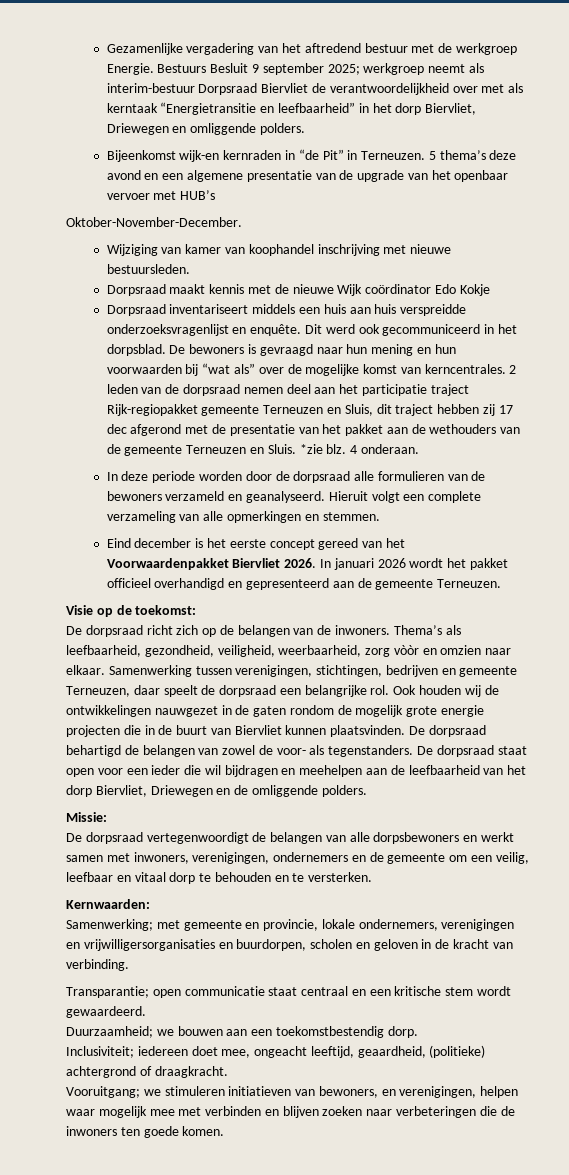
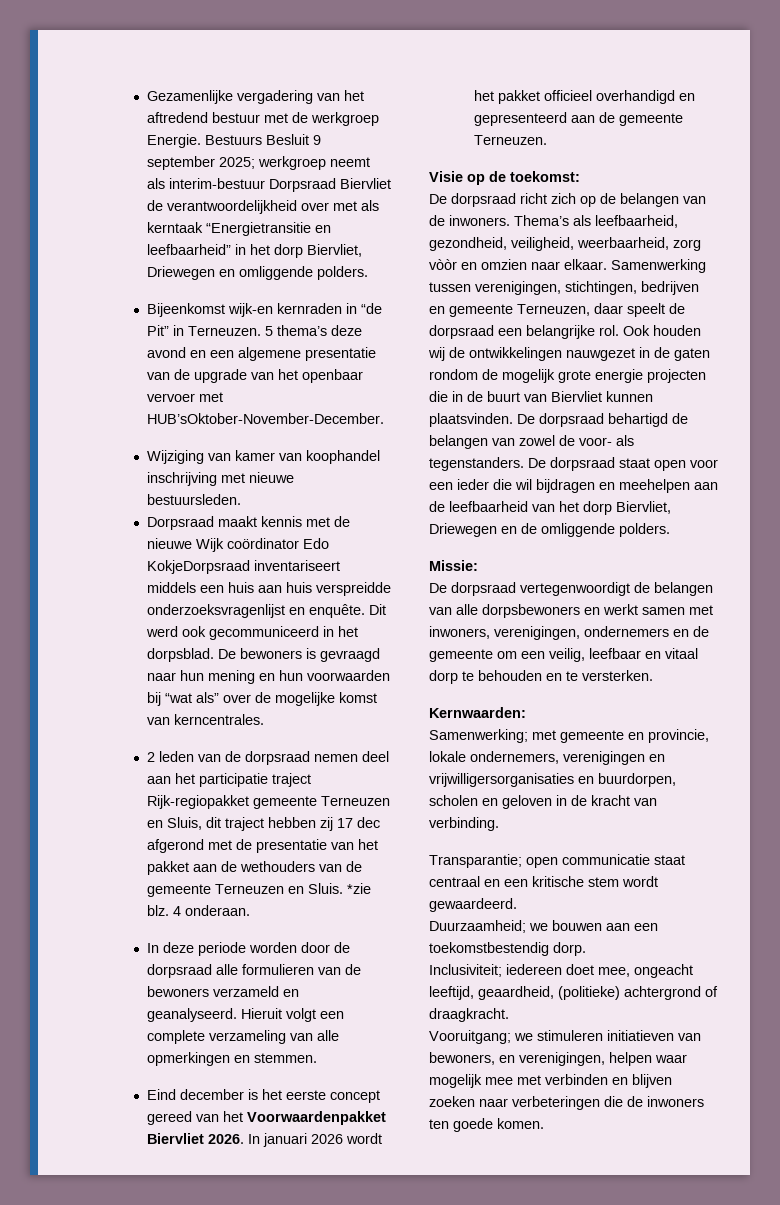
- 5 thema’s deze avond en een algemene presentatie van de upgrade van het openbaar vervoer met HUB’s
- Oktober-November-December.
+ 5 thema’s deze avond en een algemene presentatie van de upgrade van het openbaar vervoer met HUB’sOktober-November-December.
- Dorpsraad maakt kennis met de nieuwe Wijk coördinator Edo Kokje
- Dorpsraad inventariseert middels een huis aan huis verspreidde onderzoeksvragenlijst en enquête.
+ Dorpsraad maakt kennis met de nieuwe Wijk coördinator Edo KokjeDorpsraad inventariseert middels een huis aan huis verspreidde onderzoeksvragenlijst en enquête.
- De bewoners is gevraagd naar hun mening en hun voorwaarden bij “wat als” over de mogelijke komst van kerncentrales. 2 leden van de dorpsraad nemen deel aan het participatie traject Rijk-regiopakket gemeente Terneuzen en Sluis, dit traject hebben zij 17 dec afgerond met de presentatie van het pakket aan de wethouders van de gemeente Terneuzen en Sluis.
+ De bewoners is gevraagd naar hun mening en hun voorwaarden bij “wat als” over de mogelijke komst van kerncentrales.
+ 2 leden van de dorpsraad nemen deel aan het participatie traject Rijk-regiopakket gemeente Terneuzen en Sluis, dit traject hebben zij 17 dec afgerond met de presentatie van het pakket aan de wethouders van de gemeente Terneuzen en Sluis.

